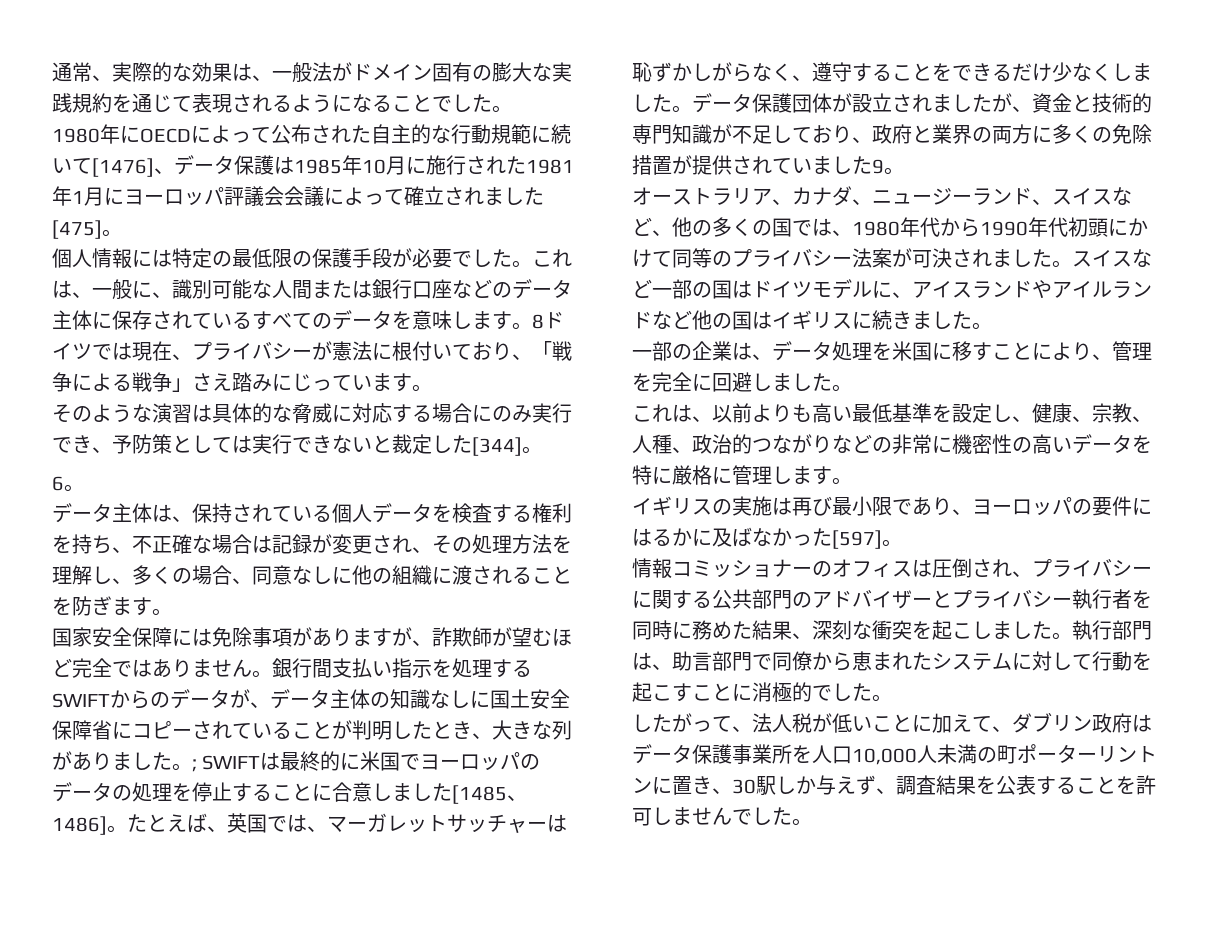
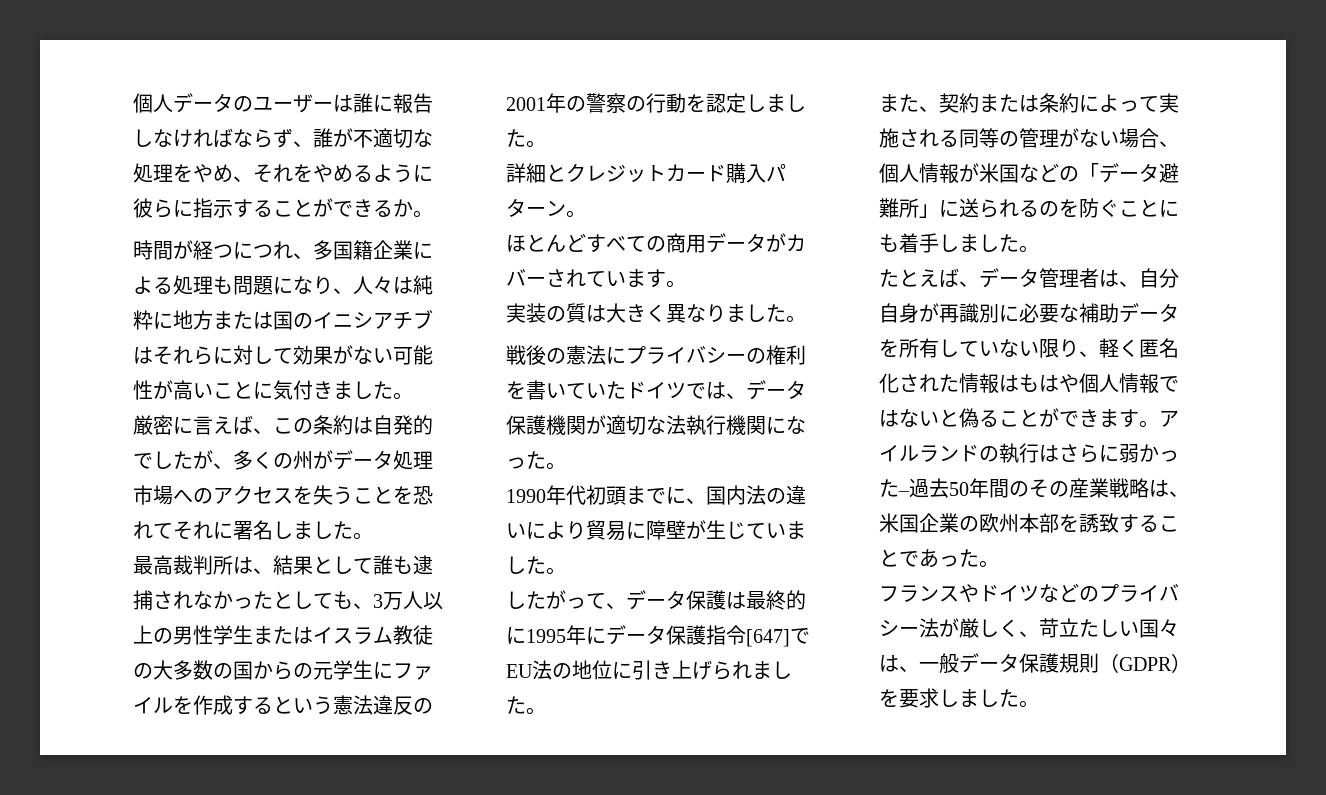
- 通常、実際的な効果は、一般法がドメイン固有の膨大な実践規約を通じて表現されるようになることでした。
- 1980年にOECDによって公布された自主的な行動規範に続いて[1476]、データ保護は1985年10月に施行された1981年1月にヨーロッパ評議会会議によって確立されました[475]。
- 個人情報には特定の最低限の保護手段が必要でした。これは、一般に、識別可能な人間または銀行口座などのデータ主体に保存されているすべてのデータを意味します。8ドイツでは現在、プライバシーが憲法に根付いており、「戦争による戦争」さえ踏みにじっています。
- そのような演習は具体的な脅威に対応する場合にのみ実行でき、予防策としては実行できないと裁定した[344]。
- 6。
- データ主体は、保持されている個人データを検査する権利を持ち、不正確な場合は記録が変更され、その処理方法を理解し、多くの場合、同意なしに他の組織に渡されることを防ぎます。
- 国家安全保障には免除事項がありますが、詐欺師が望むほど完全ではありません。銀行間支払い指示を処理するSWIFTからのデータが、データ主体の知識なしに国土安全保障省にコピーされていることが判明したとき、大きな列がありました。; SWIFTは最終的に米国でヨーロッパのデータの処理を停止することに合意しました[1485、1486]。たとえば、英国では、マーガレットサッチャーは恥ずかしがらなく、遵守することをできるだけ少なくしました。データ保護団体が設立されましたが、資金と技術的専門知識が不足しており、政府と業界の両方に多くの免除措置が提供されていました9。
- オーストラリア、カナダ、ニュージーランド、スイスなど、他の多くの国では、1980年代から1990年代初頭にかけて同等のプライバシー法案が可決されました。スイスなど一部の国はドイツモデルに、アイスランドやアイルランドなど他の国はイギリスに続きました。
- 一部の企業は、データ処理を米国に移すことにより、管理を完全に回避しました。
- これは、以前よりも高い最低基準を設定し、健康、宗教、人種、政治的つながりなどの非常に機密性の高いデータを特に厳格に管理します。
- イギリスの実施は再び最小限であり、ヨーロッパの要件にはるかに及ばなかった[597]。
- 情報コミッショナーのオフィスは圧倒され、プライバシーに関する公共部門のアドバイザーとプライバシー執行者を同時に務めた結果、深刻な衝突を起こしました。執行部門は、助言部門で同僚から恵まれたシステムに対して行動を起こすことに消極的でした。
- したがって、法人税が低いことに加えて、ダブリン政府はデータ保護事業所を人口10,000人未満の町ポーターリントンに置き、30駅しか与えず、調査結果を公表することを許可しませんでした。
+ 個人データのユーザーは誰に報告しなければならず、誰が不適切な処理をやめ、それをやめるように彼らに指示することができるか。
+ 時間が経つにつれ、多国籍企業による処理も問題になり、人々は純粋に地方または国のイニシアチブはそれらに対して効果がない可能性が高いことに気付きました。
+ 厳密に言えば、この条約は自発的でしたが、多くの州がデータ処理市場へのアクセスを失うことを恐れてそれに署名しました。
+ 最高裁判所は、結果として誰も逮捕されなかったとしても、3万人以上の男性学生またはイスラム教徒の大多数の国からの元学生にファイルを作成するという憲法違反の2001年の警察の行動を認定しました。
+ 詳細とクレジットカード購入パターン。
+ ほとんどすべての商用データがカバーされています。
+ 実装の質は大きく異なりました。
+ 戦後の憲法にプライバシーの権利を書いていたドイツでは、データ保護機関が適切な法執行機関になった。
+ 1990年代初頭までに、国内法の違いにより貿易に障壁が生じていました。
+ したがって、データ保護は最終的に1995年にデータ保護指令[647]でEU法の地位に引き上げられました。
+ また、契約または条約によって実施される同等の管理がない場合、個人情報が米国などの「データ避難所」に送られるのを防ぐことにも着手しました。
+ たとえば、データ管理者は、自分自身が再識別に必要な補助データを所有していない限り、軽く匿名化された情報はもはや個人情報ではないと偽ることができます。アイルランドの執行はさらに弱かった–過去50年間のその産業戦略は、米国企業の欧州本部を誘致することであった。
+ フランスやドイツなどのプライバシー法が厳しく、苛立たしい国々は、一般データ保護規則（GDPR）を要求しました。

